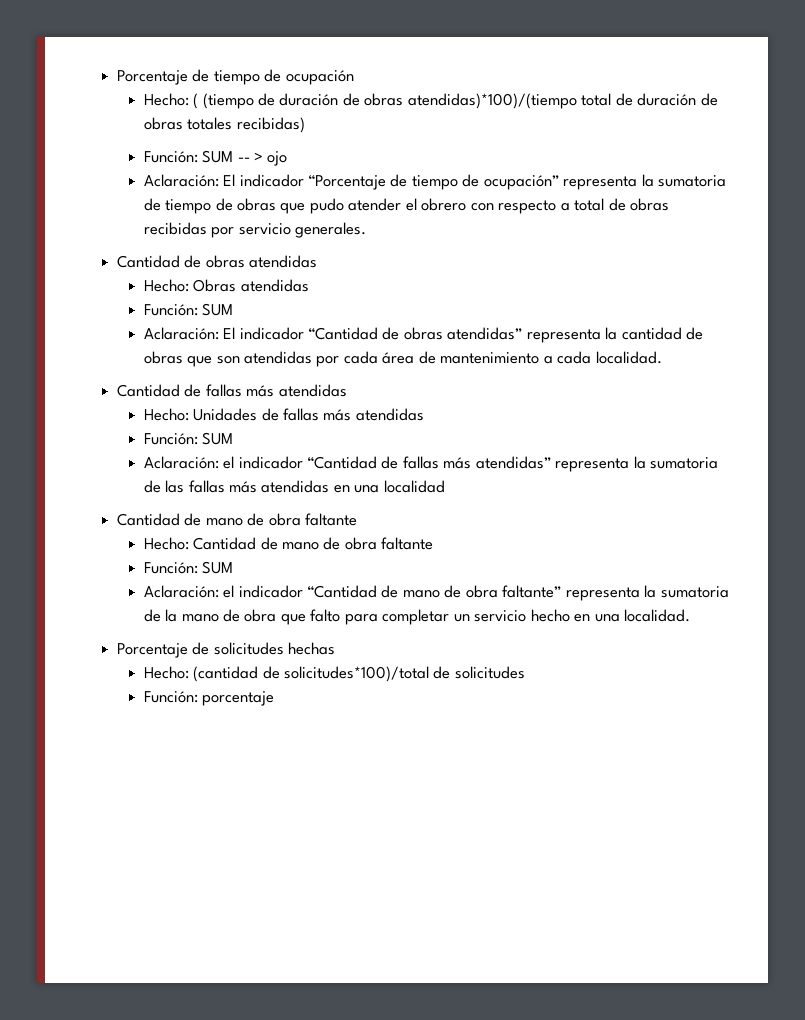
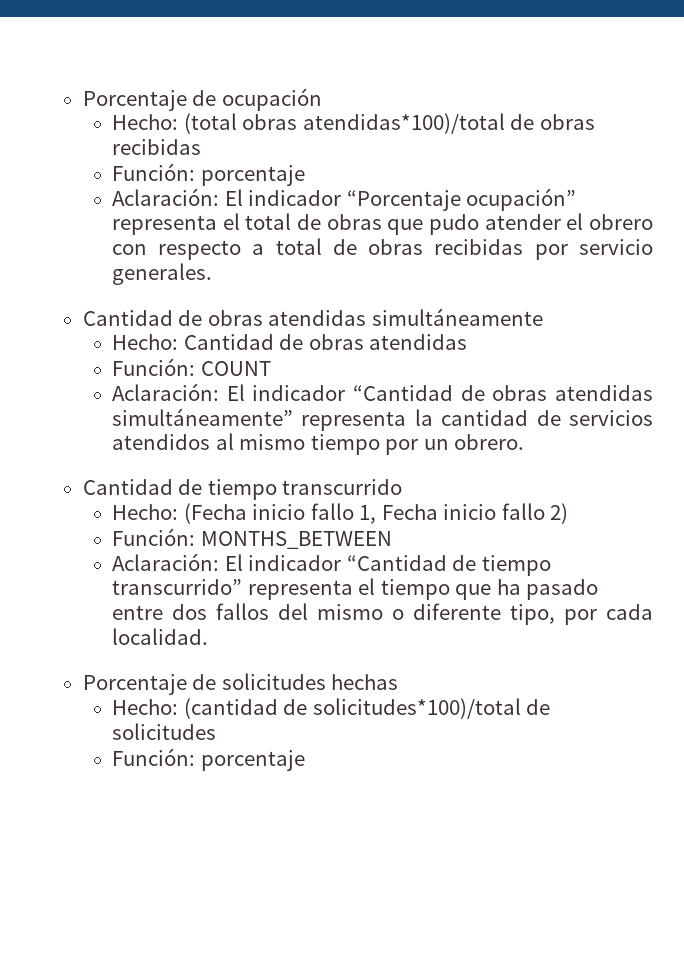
- Porcentaje de tiempo de ocupación
+ Porcentaje de ocupación
- Hecho: ( (tiempo de duración de obras atendidas)*100)/(tiempo total de duración de obras totales recibidas)
- Función: SUM -- > ojo
- Aclaración: El indicador “Porcentaje de tiempo de ocupación” representa la sumatoria de tiempo de obras que pudo atender el obrero con respecto a total de obras recibidas por servicio generales.
+ Hecho: (total obras atendidas*100)/total de obras recibidas
+ Función: porcentaje
+ Aclaración: El indicador “Porcentaje ocupación” representa el total de obras que pudo atender el obrero con respecto a total de obras recibidas por servicio generales.
- Cantidad de obras atendidas
- Hecho: Obras atendidas
- Función: SUM
+ Cantidad de obras atendidas simultáneamente
+ Hecho: Cantidad de obras atendidas
+ Función: COUNT
- Aclaración: El indicador “Cantidad de obras atendidas” representa la cantidad de obras que son atendidas por cada área de mantenimiento a cada localidad.
- Cantidad de fallas más atendidas
- Hecho: Unidades de fallas más atendidas
- Función: SUM
- Aclaración: el indicador “Cantidad de fallas más atendidas” representa la sumatoria de las fallas más atendidas en una localidad
- Cantidad de mano de obra faltante
- Hecho: Cantidad de mano de obra faltante
- Función: SUM
- Aclaración: el indicador “Cantidad de mano de obra faltante” representa la sumatoria de la mano de obra que falto para completar un servicio hecho en una localidad.
+ Aclaración: El indicador “Cantidad de obras atendidas simultáneamente” representa la cantidad de servicios atendidos al mismo tiempo por un obrero.
+ Cantidad de tiempo transcurrido
+ Hecho: (Fecha inicio fallo 1, Fecha inicio fallo 2)
+ Función: MONTHS_BETWEEN
+ Aclaración: El indicador “Cantidad de tiempo transcurrido” representa el tiempo que ha pasado entre dos fallos del mismo o diferente tipo, por cada localidad.

